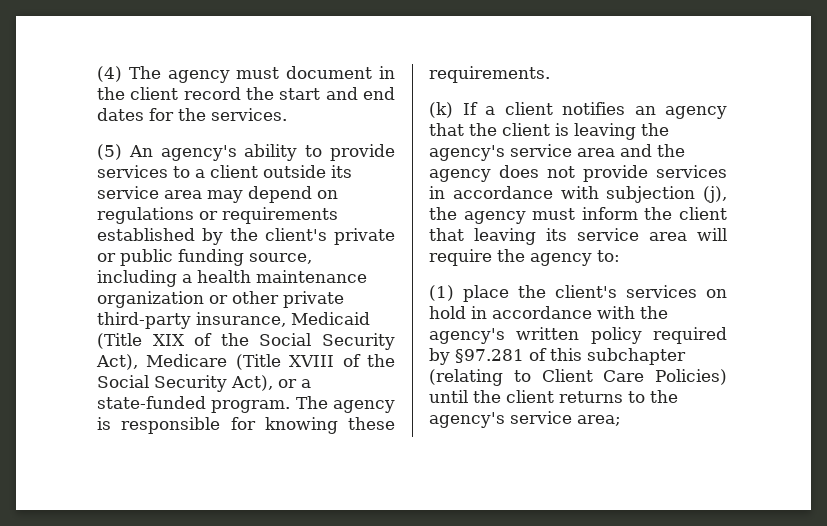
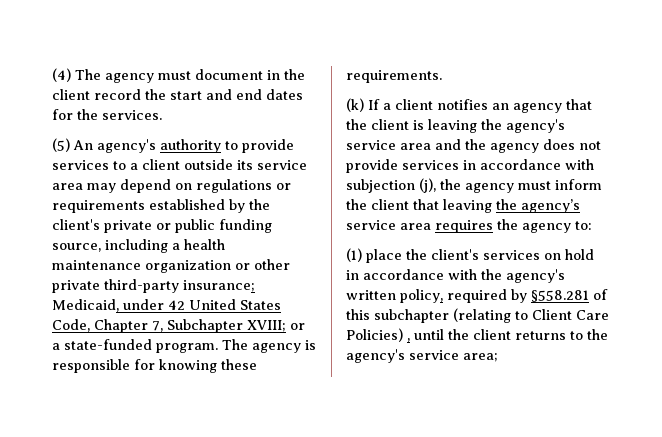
- (5) An agency's ability to provide services to a client outside its service area may depend on regulations or requirements established by the client's private or public funding source, including a health maintenance organization or other private third-party insurance, Medicaid (Title XIX of the Social Security Act), Medicare (Title XVIII of the Social Security Act), or a state-funded program.
+ (5) An agency's authority to provide services to a client outside its service area may depend on regulations or requirements established by the client's private or public funding source, including a health maintenance organization or other private third-party insurance; Medicaid, under 42 United States Code, Chapter 7, Subchapter XVIII; or a state-funded program.
- (k) If a client notifies an agency that the client is leaving the agency's service area and the agency does not provide services in accordance with subjection (j), the agency must inform the client that leaving its service area will require the agency to:
+ (k) If a client notifies an agency that the client is leaving the agency's service area and the agency does not provide services in accordance with subjection (j), the agency must inform the client that leaving the agency’s service area requires the agency to:
- (1) place the client's services on hold in accordance with the agency's written policy required by §97.281 of this subchapter (relating to Client Care Policies) until the client returns to the agency's service area;
+ (1) place the client's services on hold in accordance with the agency's written policy, required by §558.281 of this subchapter (relating to Client Care Policies) , until the client returns to the agency's service area;

